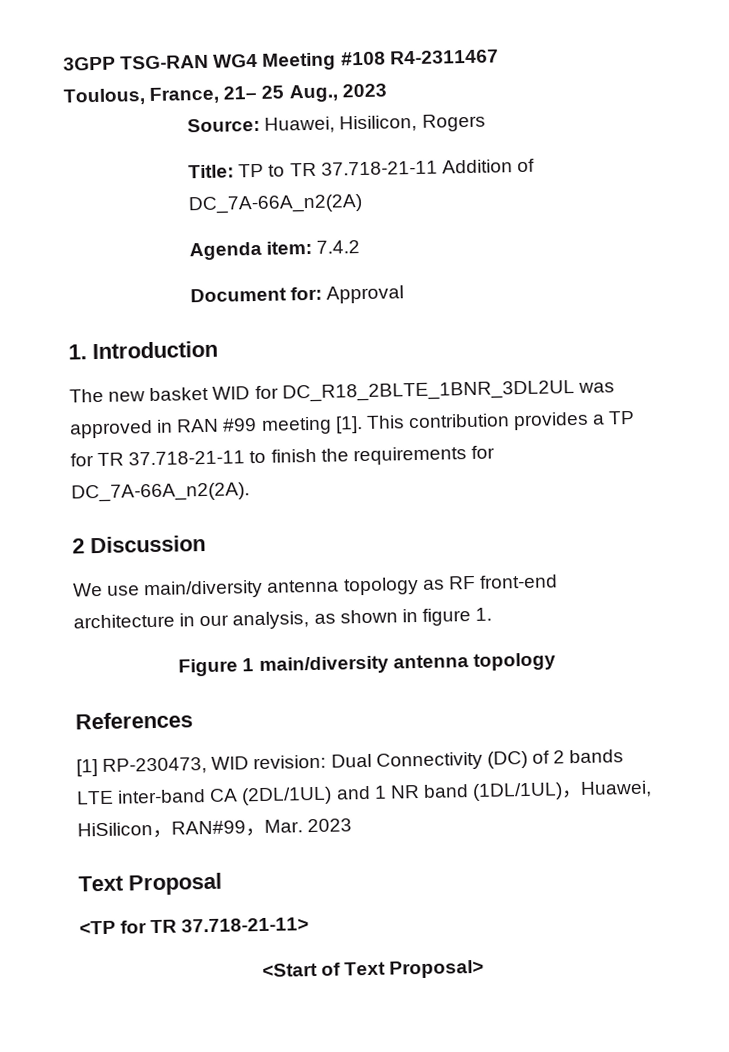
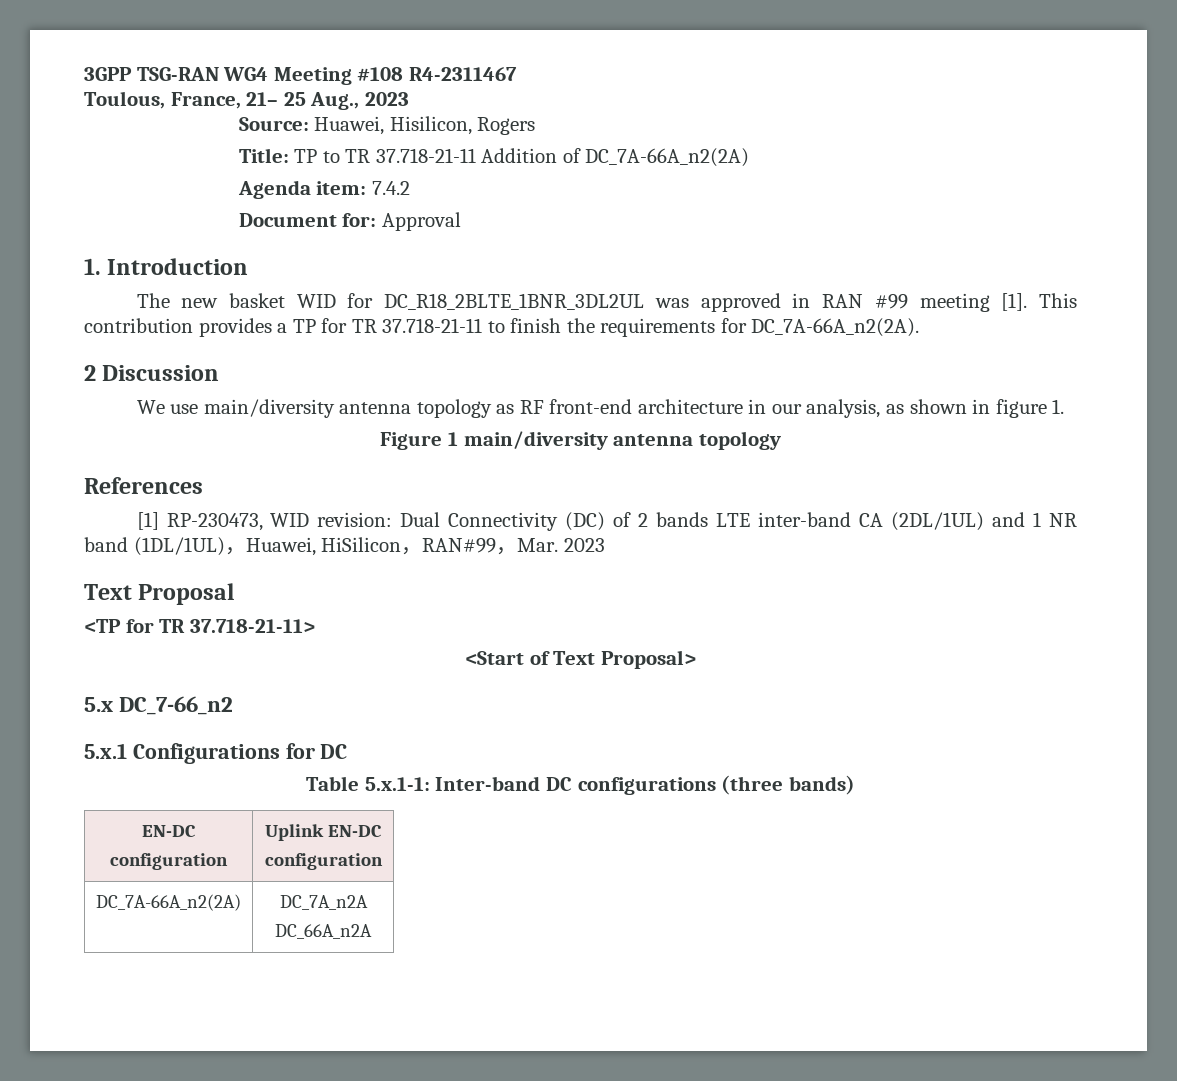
+ 5.x DC_7-66_n2
+ 5.x.1 Configurations for DC
+ Table 5.x.1-1: Inter-band DC configurations (three bands)
+ EN-DC
+ configuration | Uplink EN-DC
+ configuration
+ DC_7A-66A_n2(2A) | DC_7A_n2A
+ DC_66A_n2A

